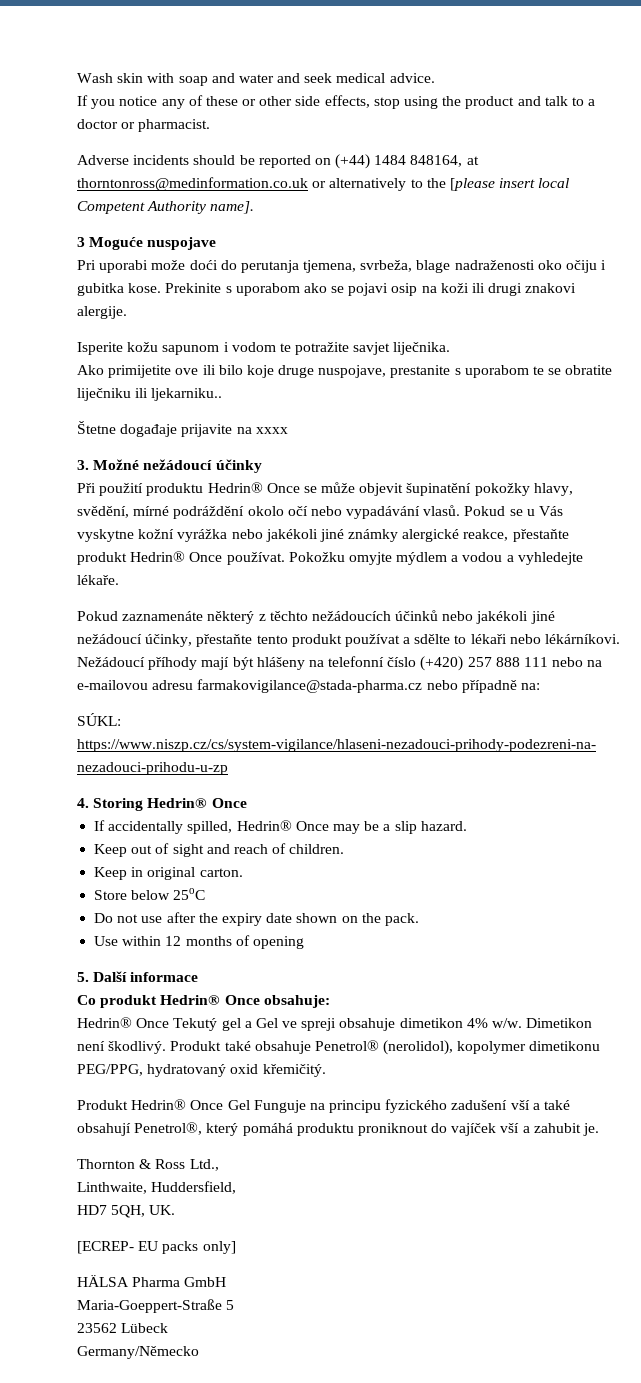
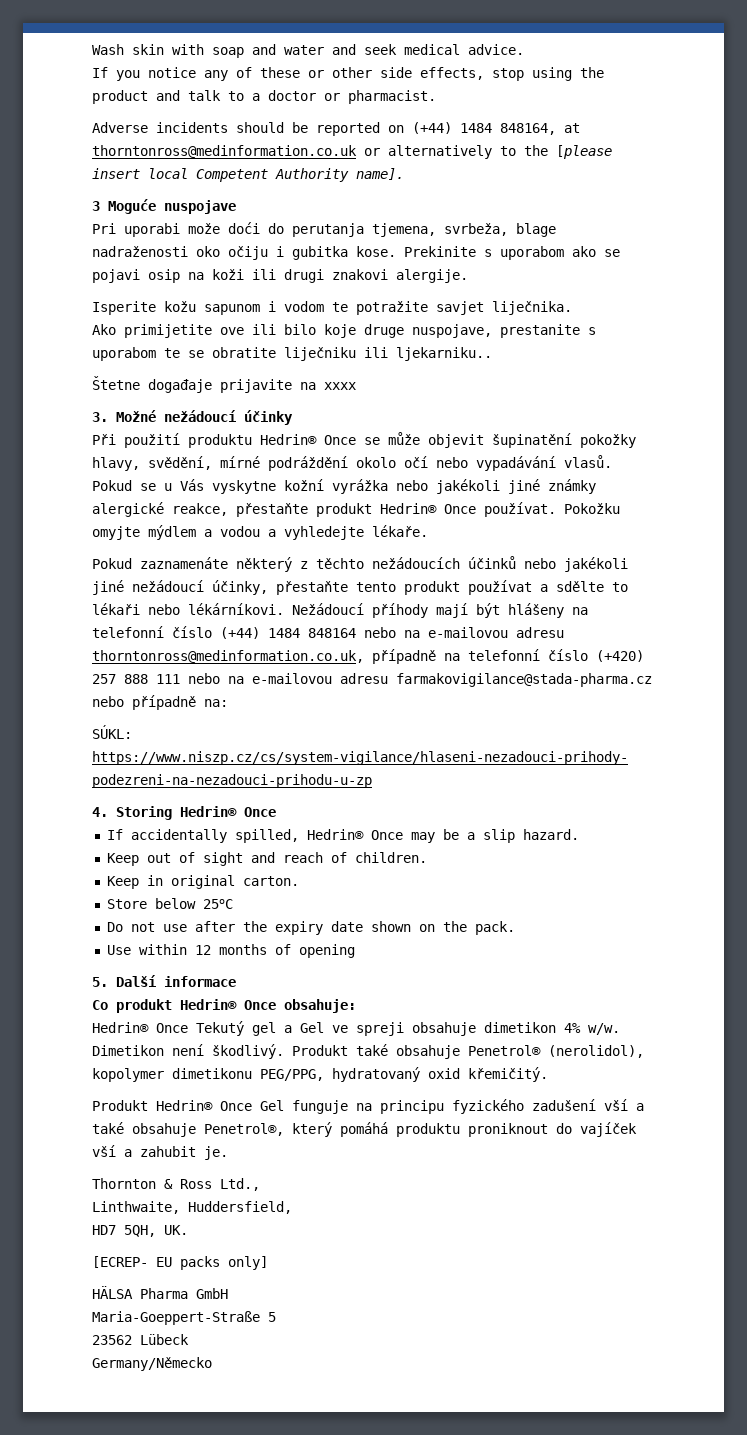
- Nežádoucí příhody mají být hlášeny na telefonní číslo (+420) 257 888 111 nebo na e-mailovou adresu farmakovigilance@stada-pharma.cz nebo případně na:
+ Nežádoucí příhody mají být hlášeny na telefonní číslo (+44) 1484 848164 nebo na e-mailovou adresu thorntonross@medinformation.co.uk, případně na telefonní číslo (+420) 257 888 111 nebo na e-mailovou adresu farmakovigilance@stada-pharma.cz nebo případně na:
- Produkt Hedrin® Once Gel Funguje na principu fyzického zadušení vší a také obsahují Penetrol®, který pomáhá produktu proniknout do vajíček vší a zahubit je.
+ Produkt Hedrin® Once Gel funguje na principu fyzického zadušení vší a také obsahuje Penetrol®, který pomáhá produktu proniknout do vajíček vší a zahubit je.

